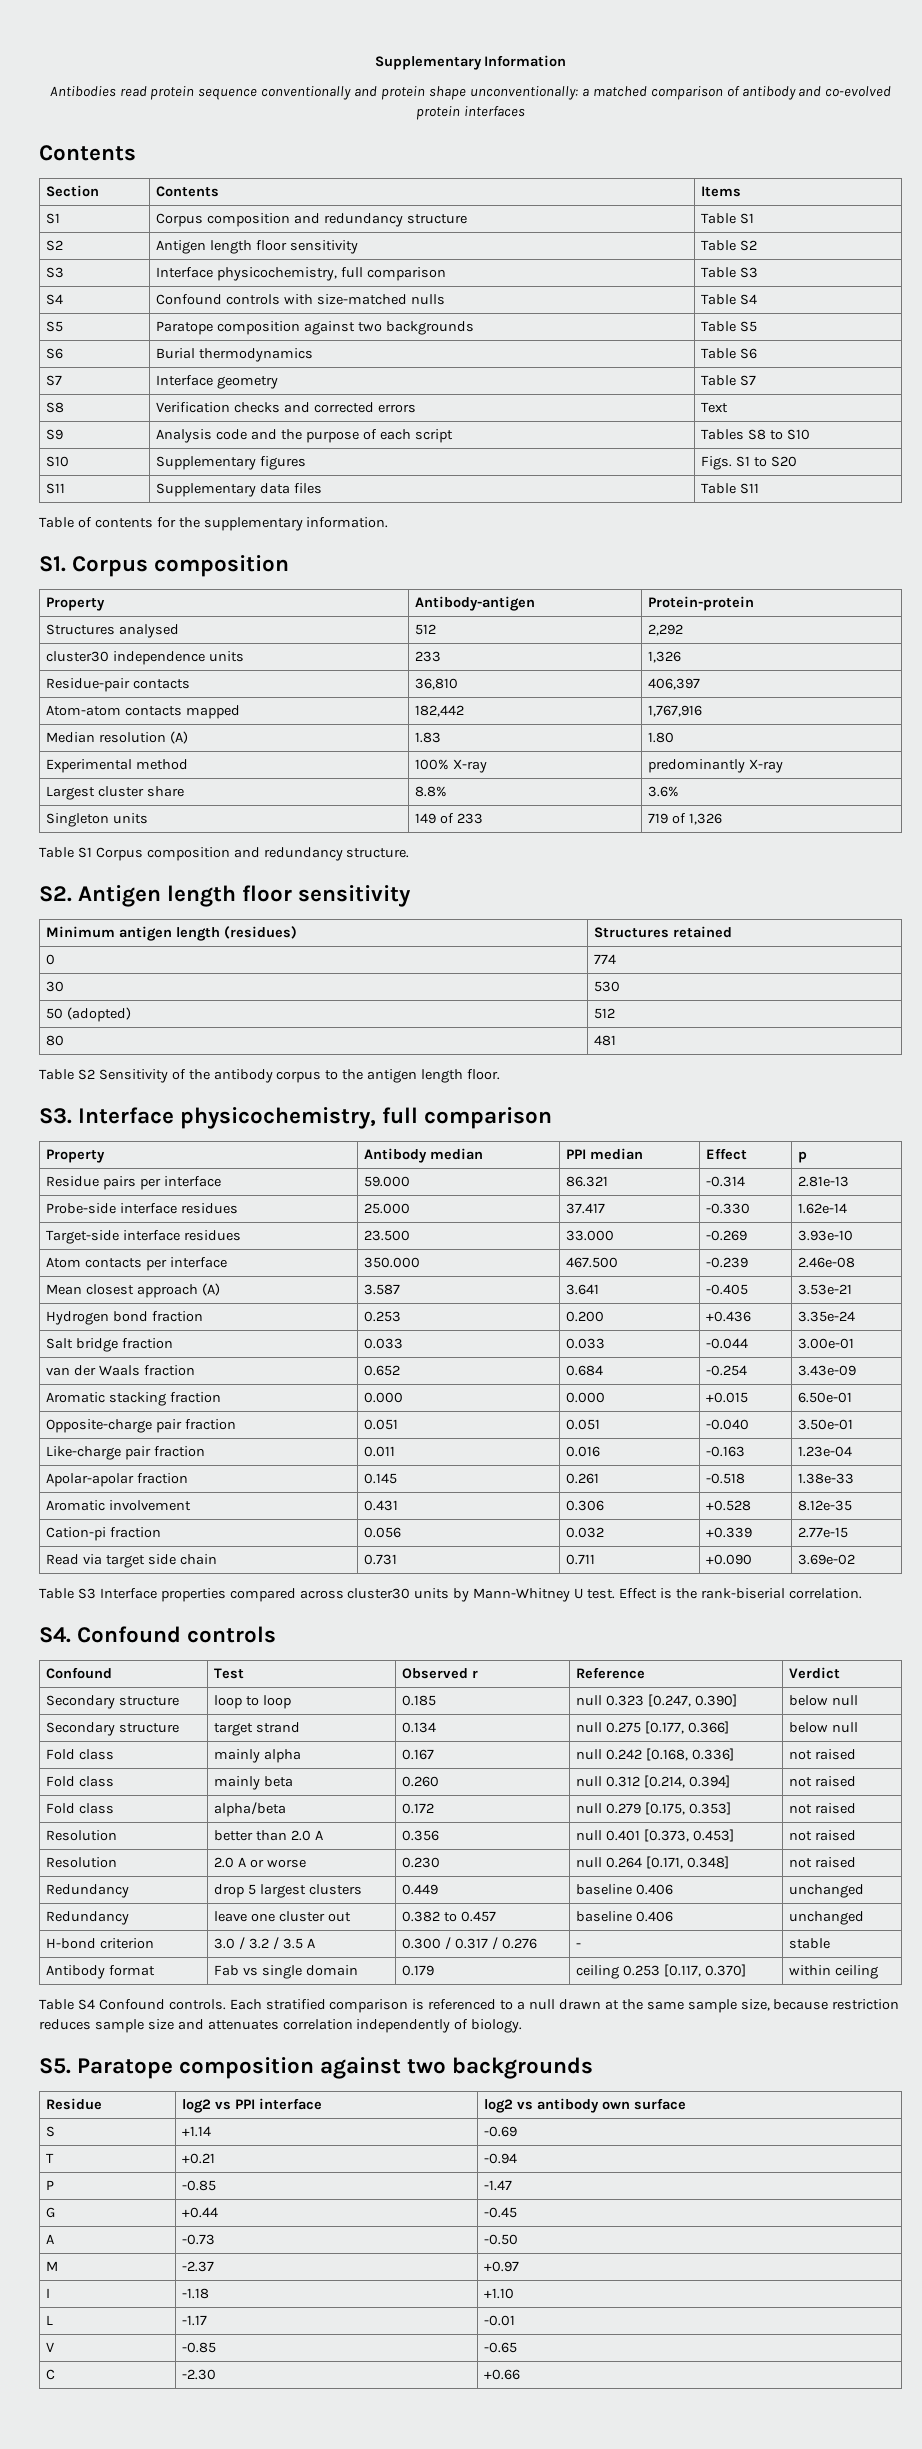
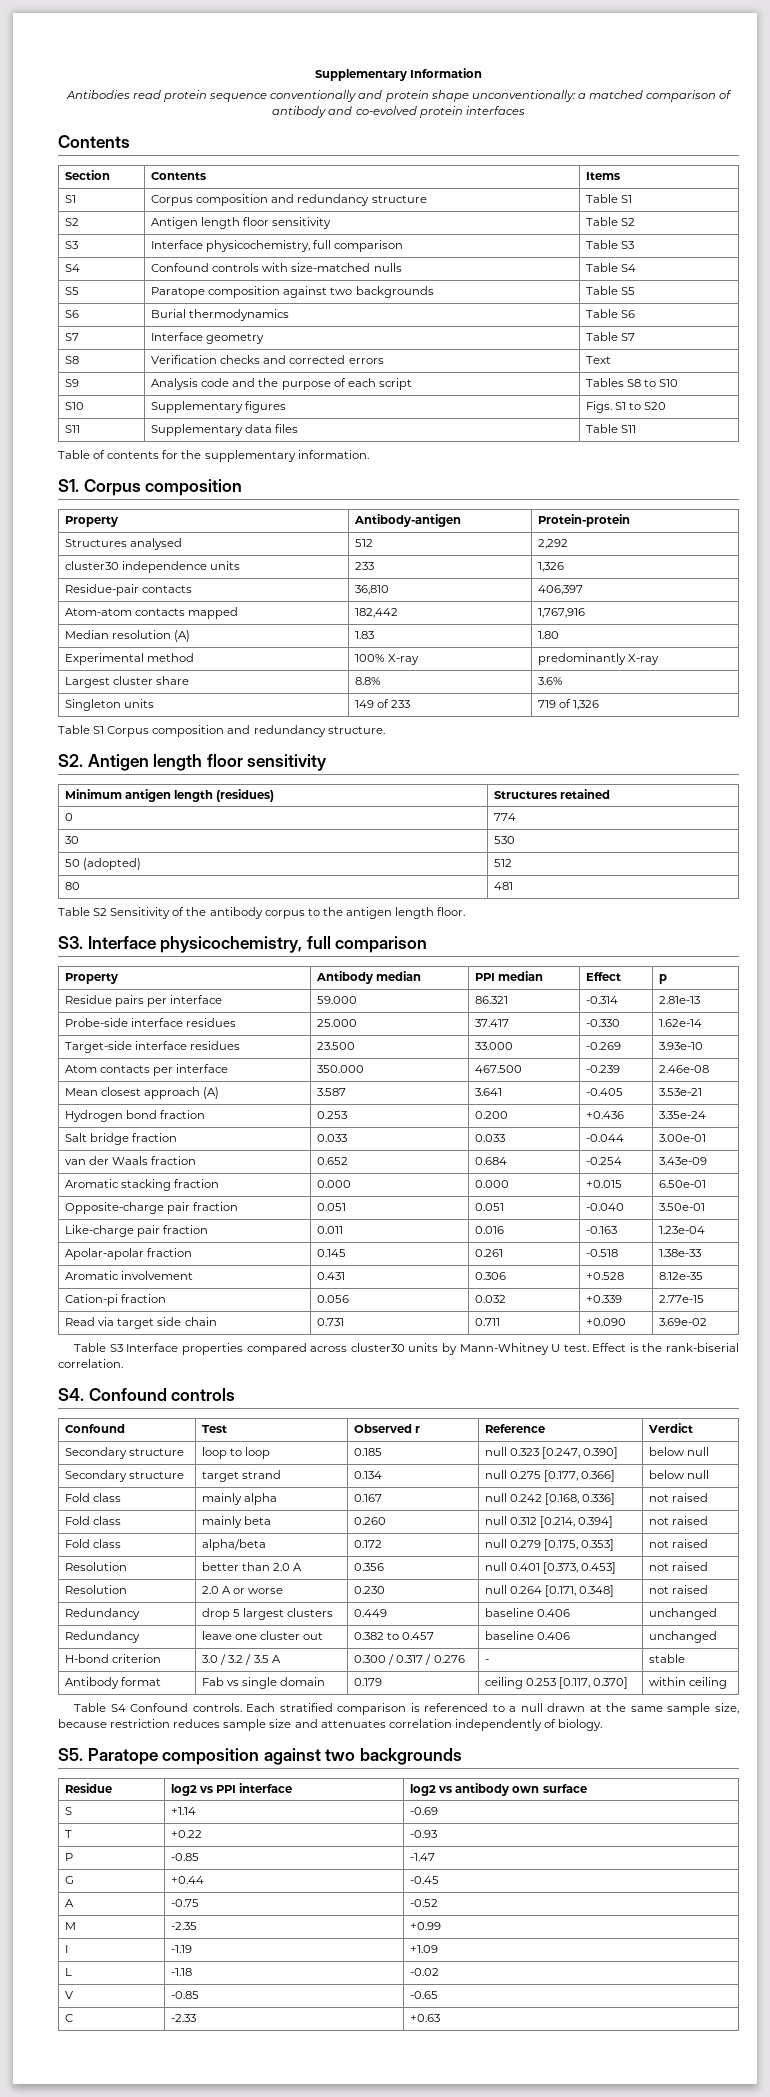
- T | +0.21 | -0.94
+ T | +0.22 | -0.93
- A | -0.73 | -0.50
+ A | -0.75 | -0.52
- M | -2.37 | +0.97
+ M | -2.35 | +0.99
- I | -1.18 | +1.10
+ I | -1.19 | +1.09
- L | -1.17 | -0.01
+ L | -1.18 | -0.02
- C | -2.30 | +0.66
+ C | -2.33 | +0.63

